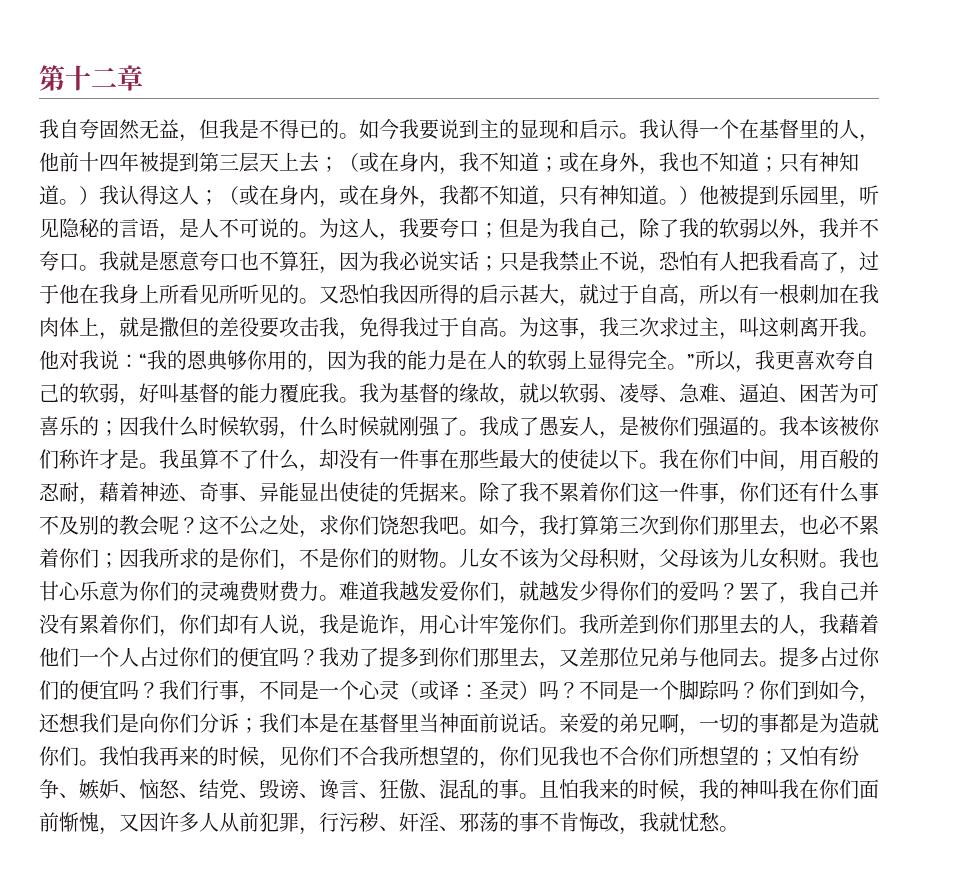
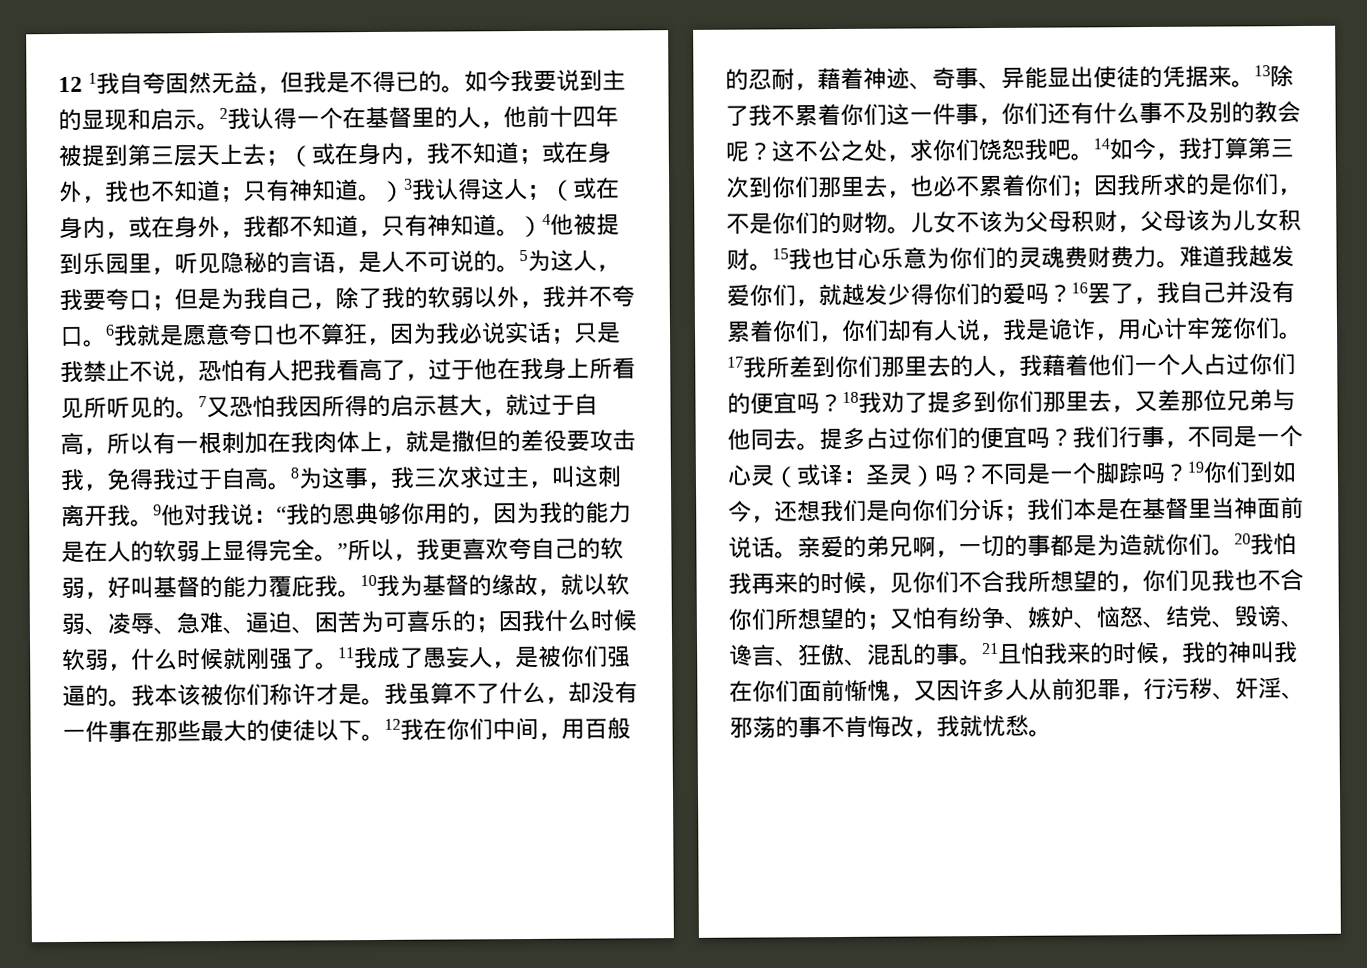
- 第十二章
- 我自夸固然无益，但我是不得已的。
+ 12 1我自夸固然无益，但我是不得已的。
- 我认得一个在基督里的人，他前十四年被提到第三层天上去；（或在身内，我不知道；或在身外，我也不知道；只有神知道。）我认得这人；（或在身内，或在身外，我都不知道，只有神知道。）他被提到乐园里，听见隐秘的言语，是人不可说的。
+ 2我认得一个在基督里的人，他前十四年被提到第三层天上去；（或在身内，我不知道；或在身外，我也不知道；只有神知道。）3我认得这人；（或在身内，或在身外，我都不知道，只有神知道。）4他被提到乐园里，听见隐秘的言语，是人不可说的。
- 为这人，我要夸口；但是为我自己，除了我的软弱以外，我并不夸口。
+ 5为这人，我要夸口；但是为我自己，除了我的软弱以外，我并不夸口。
- 我就是愿意夸口也不算狂，因为我必说实话；只是我禁止不说，恐怕有人把我看高了，过于他在我身上所看见所听见的。
+ 6我就是愿意夸口也不算狂，因为我必说实话；只是我禁止不说，恐怕有人把我看高了，过于他在我身上所看见所听见的。
- 又恐怕我因所得的启示甚大，就过于自高，所以有一根刺加在我肉体上，就是撒但的差役要攻击我，免得我过于自高。
+ 7又恐怕我因所得的启示甚大，就过于自高，所以有一根刺加在我肉体上，就是撒但的差役要攻击我，免得我过于自高。
- 为这事，我三次求过主，叫这刺离开我。
+ 8为这事，我三次求过主，叫这刺离开我。
- 他对我说：“我的恩典够你用的，因为我的能力是在人的软弱上显得完全。”所以，我更喜欢夸自己的软弱，好叫基督的能力覆庇我。
+ 9他对我说：“我的恩典够你用的，因为我的能力是在人的软弱上显得完全。”所以，我更喜欢夸自己的软弱，好叫基督的能力覆庇我。
- 我为基督的缘故，就以软弱、凌辱、急难、逼迫、困苦为可喜乐的；因我什么时候软弱，什么时候就刚强了。
+ 10我为基督的缘故，就以软弱、凌辱、急难、逼迫、困苦为可喜乐的；因我什么时候软弱，什么时候就刚强了。
- 我成了愚妄人，是被你们强逼的。
+ 11我成了愚妄人，是被你们强逼的。
- 我在你们中间，用百般的忍耐，藉着神迹、奇事、异能显出使徒的凭据来。
+ 12我在你们中间，用百般的忍耐，藉着神迹、奇事、异能显出使徒的凭据来。
- 除了我不累着你们这一件事，你们还有什么事不及别的教会呢？
+ 13除了我不累着你们这一件事，你们还有什么事不及别的教会呢？
- 如今，我打算第三次到你们那里去，也必不累着你们；因我所求的是你们，不是你们的财物。
+ 14如今，我打算第三次到你们那里去，也必不累着你们；因我所求的是你们，不是你们的财物。
- 我也甘心乐意为你们的灵魂费财费力。
+ 15我也甘心乐意为你们的灵魂费财费力。
- 罢了，我自己并没有累着你们，你们却有人说，我是诡诈，用心计牢笼你们。
+ 16罢了，我自己并没有累着你们，你们却有人说，我是诡诈，用心计牢笼你们。
- 我所差到你们那里去的人，我藉着他们一个人占过你们的便宜吗？
+ 17我所差到你们那里去的人，我藉着他们一个人占过你们的便宜吗？
- 我劝了提多到你们那里去，又差那位兄弟与他同去。
+ 18我劝了提多到你们那里去，又差那位兄弟与他同去。
- 你们到如今，还想我们是向你们分诉；我们本是在基督里当神面前说话。
+ 19你们到如今，还想我们是向你们分诉；我们本是在基督里当神面前说话。
- 我怕我再来的时候，见你们不合我所想望的，你们见我也不合你们所想望的；又怕有纷争、嫉妒、恼怒、结党、毁谤、谗言、狂傲、混乱的事。
+ 20我怕我再来的时候，见你们不合我所想望的，你们见我也不合你们所想望的；又怕有纷争、嫉妒、恼怒、结党、毁谤、谗言、狂傲、混乱的事。
- 且怕我来的时候，我的神叫我在你们面前惭愧，又因许多人从前犯罪，行污秽、奸淫、邪荡的事不肯悔改，我就忧愁。
+ 21且怕我来的时候，我的神叫我在你们面前惭愧，又因许多人从前犯罪，行污秽、奸淫、邪荡的事不肯悔改，我就忧愁。

